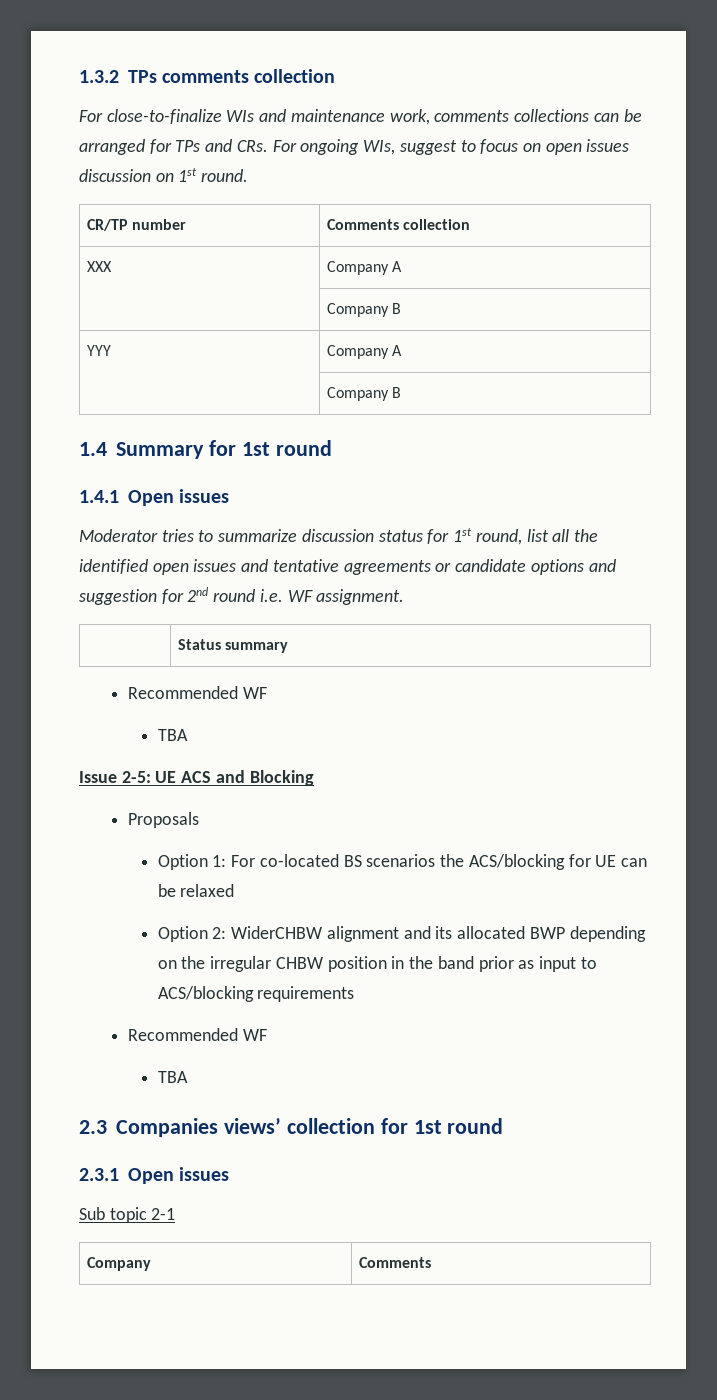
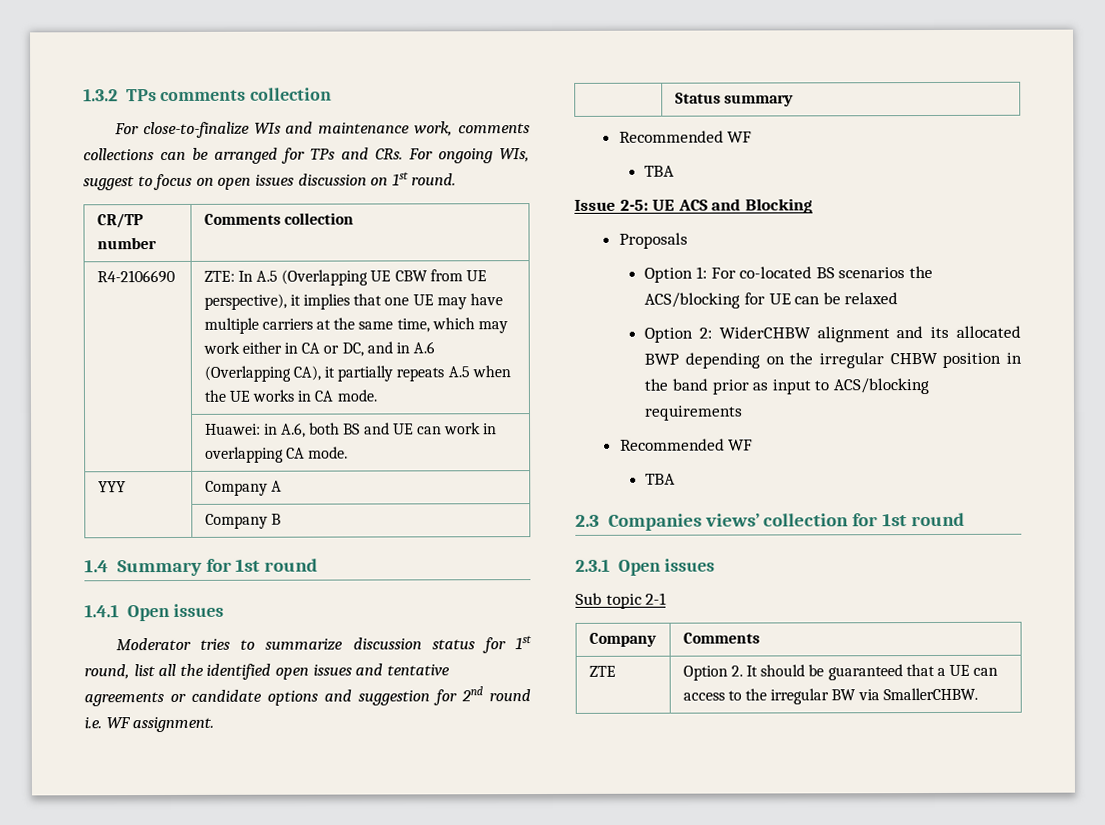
- XXX | Company A
- | Company B
+ R4-2106690 | ZTE: In A.5 (Overlapping UE CBW from UE perspective), it implies that one UE may have multiple carriers at the same time, which may work either in CA or DC, and in A.6 (Overlapping CA), it partially repeats A.5 when the UE works in CA mode.
+ | Huawei: in A.6, both BS and UE can work in overlapping CA mode.
+ ZTE | Option 2. It should be guaranteed that a UE can access to the irregular BW via SmallerCHBW.

